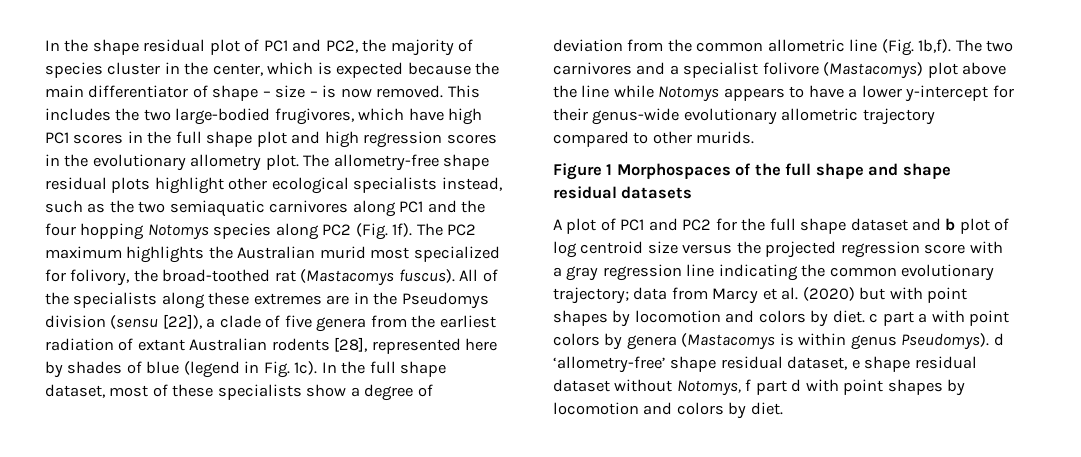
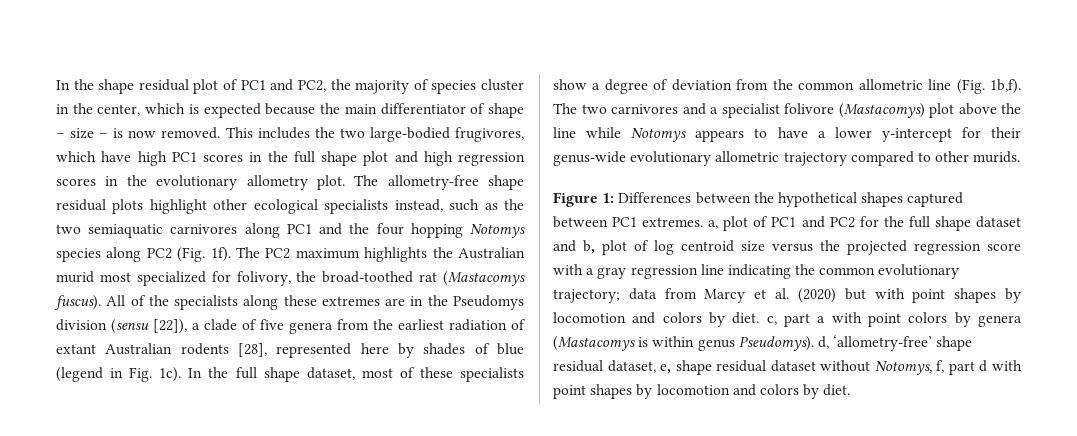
- Figure 1 Morphospaces of the full shape and shape residual datasets
- A plot of PC1 and PC2 for the full shape dataset and b plot of log centroid size versus the projected regression score with a gray regression line indicating the common evolutionary trajectory;
+ Figure 1: Differences between the hypothetical shapes captured between PC1 extremes. a, plot of PC1 and PC2 for the full shape dataset and b, plot of log centroid size versus the projected regression score with a gray regression line indicating the common evolutionary trajectory;
- data from Marcy et al. (2020) but with point shapes by locomotion and colors by diet. c part a with point colors by genera (Mastacomys is within genus Pseudomys). d ‘allometry-free’ shape residual dataset, e shape residual dataset without Notomys, f part d with point shapes by locomotion and colors by diet.
+ data from Marcy et al. (2020) but with point shapes by locomotion and colors by diet. c, part a with point colors by genera (Mastacomys is within genus Pseudomys). d, ‘allometry-free’ shape residual dataset, e, shape residual dataset without Notomys, f, part d with point shapes by locomotion and colors by diet.

